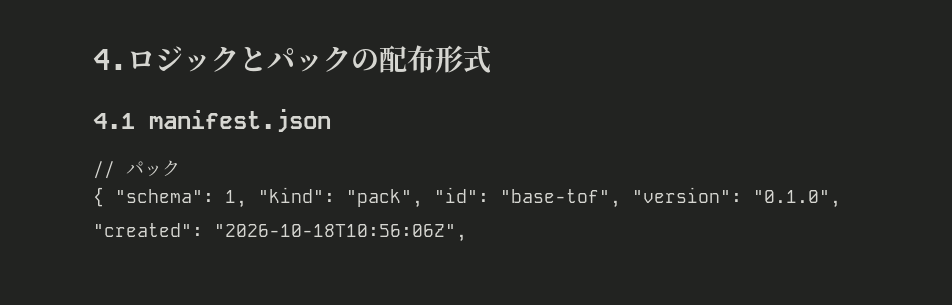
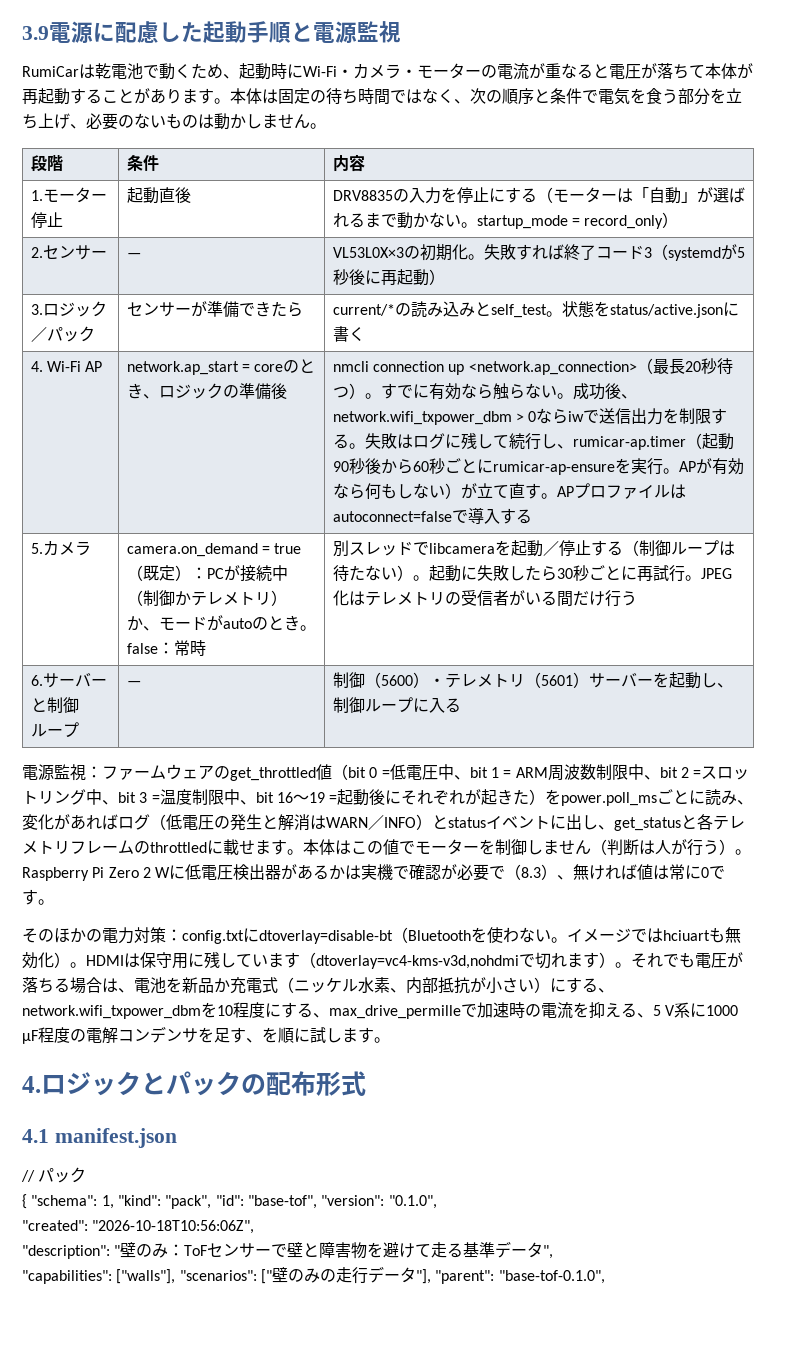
+ 3.9電源に配慮した起動手順と電源監視
+ RumiCarは乾電池で動くため、起動時にWi-Fi・カメラ・モーターの電流が重なると電圧が落ちて本体が再起動することがあります。本体は固定の待ち時間ではなく、次の順序と条件で電気を食う部分を立ち上げ、必要のないものは動かしません。
+ 段階 | 条件 | 内容
+ 1.モーター停止 | 起動直後 | DRV8835の入力を停止にする（モーターは「自動」が選ばれるまで動かない。startup_mode = record_only）
+ 2.センサー | — | VL53L0X×3の初期化。失敗すれば終了コード3（systemdが5秒後に再起動）
+ 3.ロジック／パック | センサーが準備できたら | current/*の読み込みとself_test。状態をstatus/active.jsonに書く
+ 4. Wi-Fi AP | network.ap_start = coreのとき、ロジックの準備後 | nmcli connection up <network.ap_connection>（最長20秒待つ）。すでに有効なら触らない。成功後、network.wifi_txpower_dbm > 0ならiwで送信出力を制限する。失敗はログに残して続行し、rumicar-ap.timer（起動90秒後から60秒ごとにrumicar-ap-ensureを実行。APが有効なら何もしない）が立て直す。APプロファイルはautoconnect=falseで導入する
+ 5.カメラ | camera.on_demand = true（既定）：PCが接続中（制御かテレメトリ）か、モードがautoのとき。false：常時 | 別スレッドでlibcameraを起動／停止する（制御ループは待たない）。起動に失敗したら30秒ごとに再試行。JPEG化はテレメトリの受信者がいる間だけ行う
+ 6.サーバーと制御ループ | — | 制御（5600）・テレメトリ（5601）サーバーを起動し、制御ループに入る
+ 電源監視：ファームウェアのget_throttled値（bit 0 =低電圧中、bit 1 = ARM周波数制限中、bit 2 =スロットリング中、bit 3 =温度制限中、bit 16〜19 =起動後にそれぞれが起きた）をpower.poll_msごとに読み、変化があればログ（低電圧の発生と解消はWARN／INFO）とstatusイベントに出し、get_statusと各テレメトリフレームのthrottledに載せます。本体はこの値でモーターを制御しません（判断は人が行う）。Raspberry Pi Zero 2 Wに低電圧検出器があるかは実機で確認が必要で（8.3）、無ければ値は常に0です。
+ そのほかの電力対策：config.txtにdtoverlay=disable-bt（Bluetoothを使わない。イメージではhciuartも無効化）。HDMIは保守用に残しています（dtoverlay=vc4-kms-v3d,nohdmiで切れます）。それでも電圧が落ちる場合は、電池を新品か充電式（ニッケル水素、内部抵抗が小さい）にする、network.wifi_txpower_dbmを10程度にする、max_drive_permilleで加速時の電流を抑える、5 V系に1000 µF程度の電解コンデンサを足す、を順に試します。
+ "description": "壁のみ：ToFセンサーで壁と障害物を避けて走る基準データ",
+ "capabilities": ["walls"], "scenarios": ["壁のみの走行データ"], "parent": "base-tof-0.1.0",

